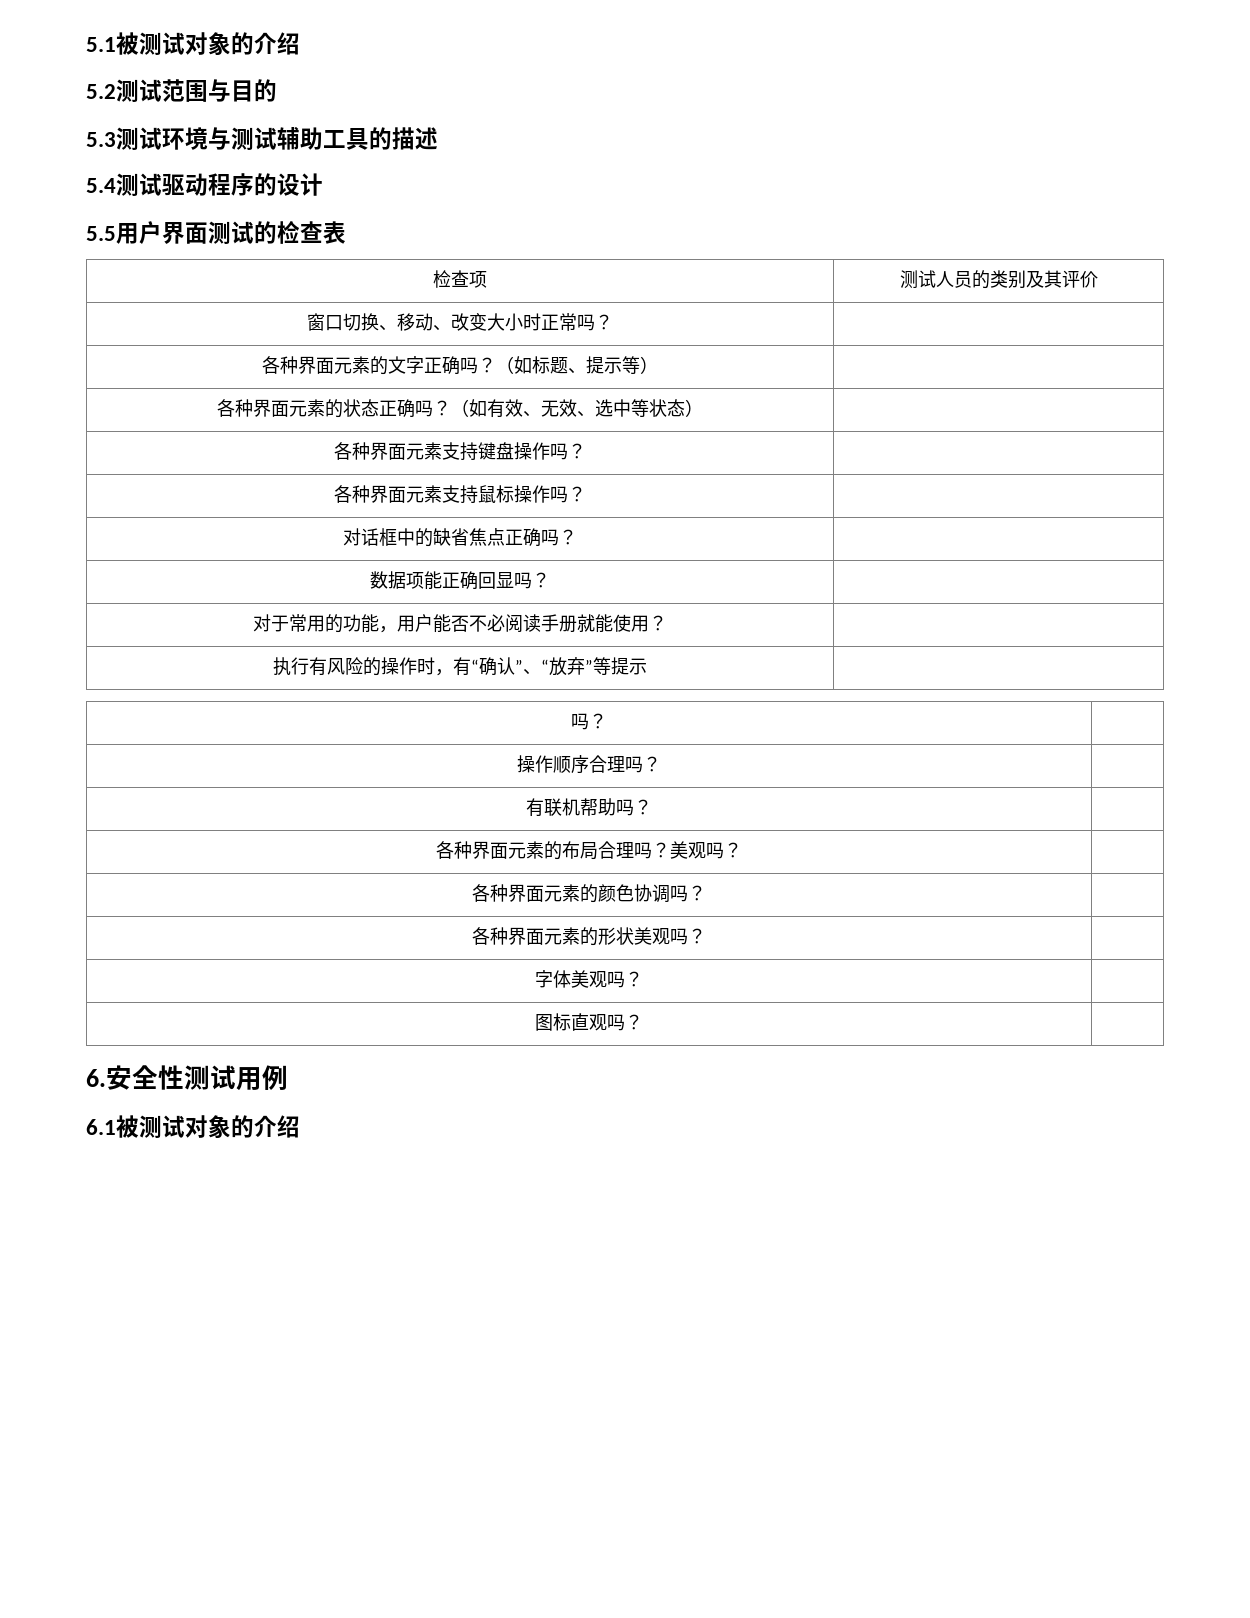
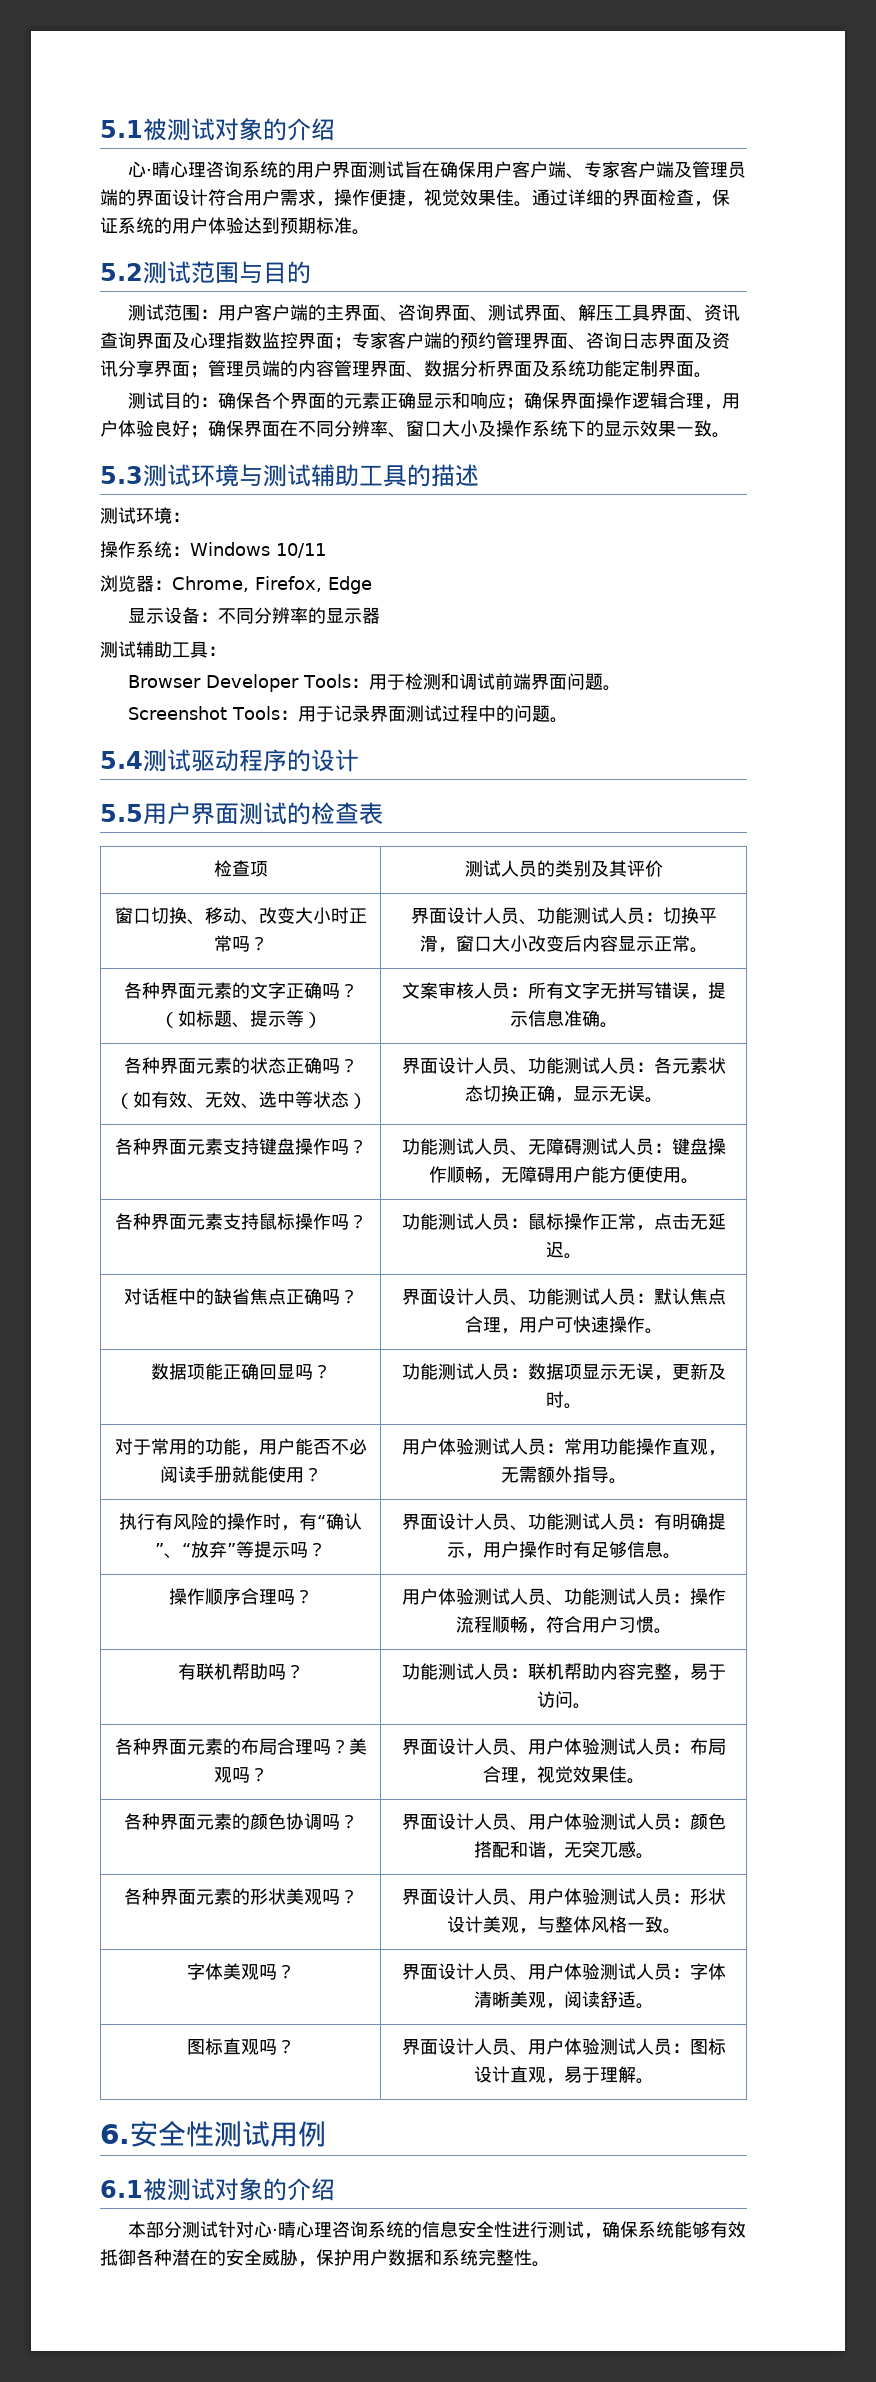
+ 心·晴心理咨询系统的用户界面测试旨在确保用户客户端、专家客户端及管理员端的界面设计符合用户需求，操作便捷，视觉效果佳。通过详细的界面检查，保证系统的用户体验达到预期标准。
+ 测试范围：用户客户端的主界面、咨询界面、测试界面、解压工具界面、资讯查询界面及心理指数监控界面；专家客户端的预约管理界面、咨询日志界面及资讯分享界面；管理员端的内容管理界面、数据分析界面及系统功能定制界面。
+ 测试目的：确保各个界面的元素正确显示和响应；确保界面操作逻辑合理，用户体验良好；确保界面在不同分辨率、窗口大小及操作系统下的显示效果一致。
+ 测试环境：
+ 操作系统：Windows 10/11
+ 浏览器：Chrome, Firefox, Edge
+ 显示设备：不同分辨率的显示器
+ 测试辅助工具：
+ Browser Developer Tools：用于检测和调试前端界面问题。
+ Screenshot Tools：用于记录界面测试过程中的问题。
- 窗口切换、移动、改变大小时正常吗？ |
+ 窗口切换、移动、改变大小时正常吗？ | 界面设计人员、功能测试人员：切换平滑，窗口大小改变后内容显示正常。
- 各种界面元素的文字正确吗？（如标题、提示等） |
+ 各种界面元素的文字正确吗？（如标题、提示等） | 文案审核人员：所有文字无拼写错误，提示信息准确。
- 各种界面元素的状态正确吗？（如有效、无效、选中等状态） |
+ 各种界面元素的状态正确吗？
+ （如有效、无效、选中等状态） | 界面设计人员、功能测试人员：各元素状态切换正确，显示无误。
- 各种界面元素支持键盘操作吗？ |
+ 各种界面元素支持键盘操作吗？ | 功能测试人员、无障碍测试人员：键盘操作顺畅，无障碍用户能方便使用。
- 各种界面元素支持鼠标操作吗？ |
+ 各种界面元素支持鼠标操作吗？ | 功能测试人员：鼠标操作正常，点击无延迟。
- 对话框中的缺省焦点正确吗？ |
+ 对话框中的缺省焦点正确吗？ | 界面设计人员、功能测试人员：默认焦点合理，用户可快速操作。
- 数据项能正确回显吗？ |
+ 数据项能正确回显吗？ | 功能测试人员：数据项显示无误，更新及时。
- 对于常用的功能，用户能否不必阅读手册就能使用？ |
+ 对于常用的功能，用户能否不必阅读手册就能使用？ | 用户体验测试人员：常用功能操作直观，无需额外指导。
- 执行有风险的操作时，有“确认”、“放弃”等提示 |
- 吗？ |
- 操作顺序合理吗？ |
- 有联机帮助吗？ |
+ 执行有风险的操作时，有“确认”、“放弃”等提示吗？ | 界面设计人员、功能测试人员：有明确提示，用户操作时有足够信息。
+ 操作顺序合理吗？ | 用户体验测试人员、功能测试人员：操作流程顺畅，符合用户习惯。
+ 有联机帮助吗？ | 功能测试人员：联机帮助内容完整，易于访问。
- 各种界面元素的布局合理吗？美观吗？ |
+ 各种界面元素的布局合理吗？美观吗？ | 界面设计人员、用户体验测试人员：布局合理，视觉效果佳。
- 各种界面元素的颜色协调吗？ |
+ 各种界面元素的颜色协调吗？ | 界面设计人员、用户体验测试人员：颜色搭配和谐，无突兀感。
- 各种界面元素的形状美观吗？ |
- 字体美观吗？ |
- 图标直观吗？ |
+ 各种界面元素的形状美观吗？ | 界面设计人员、用户体验测试人员：形状设计美观，与整体风格一致。
+ 字体美观吗？ | 界面设计人员、用户体验测试人员：字体清晰美观，阅读舒适。
+ 图标直观吗？ | 界面设计人员、用户体验测试人员：图标设计直观，易于理解。
+ 本部分测试针对心·晴心理咨询系统的信息安全性进行测试，确保系统能够有效抵御各种潜在的安全威胁，保护用户数据和系统完整性。

